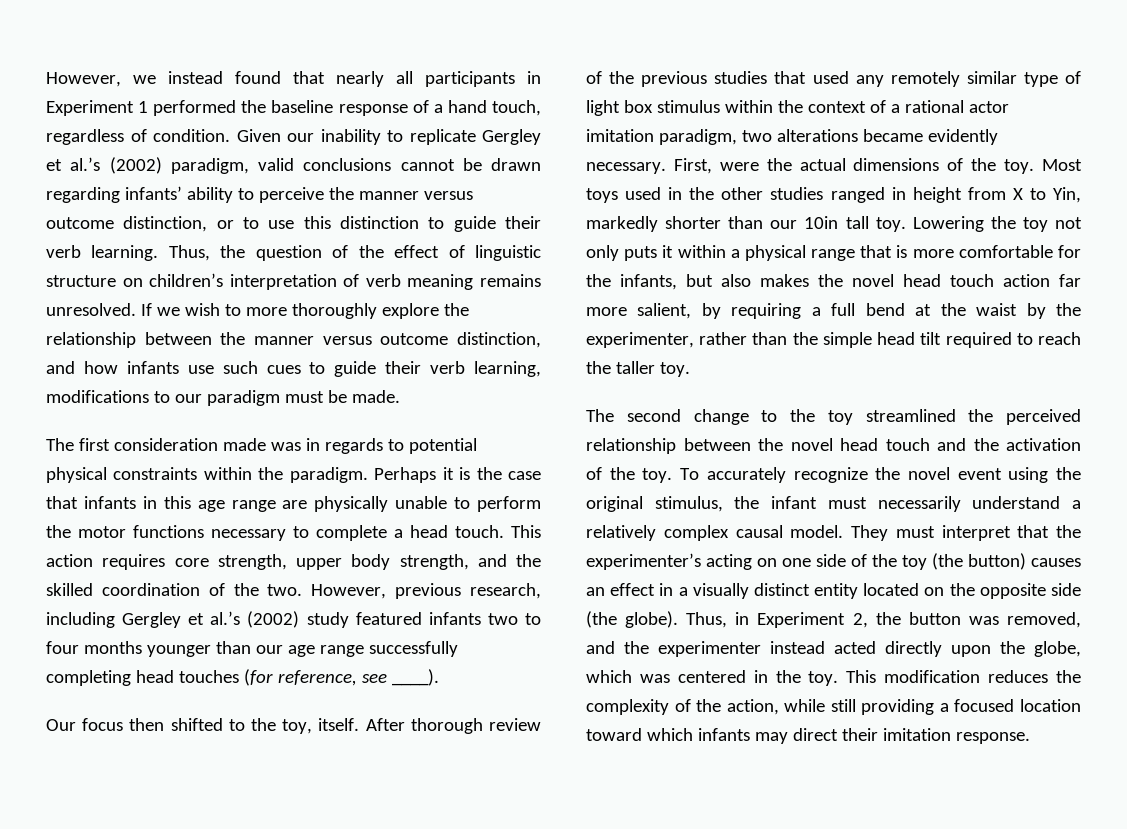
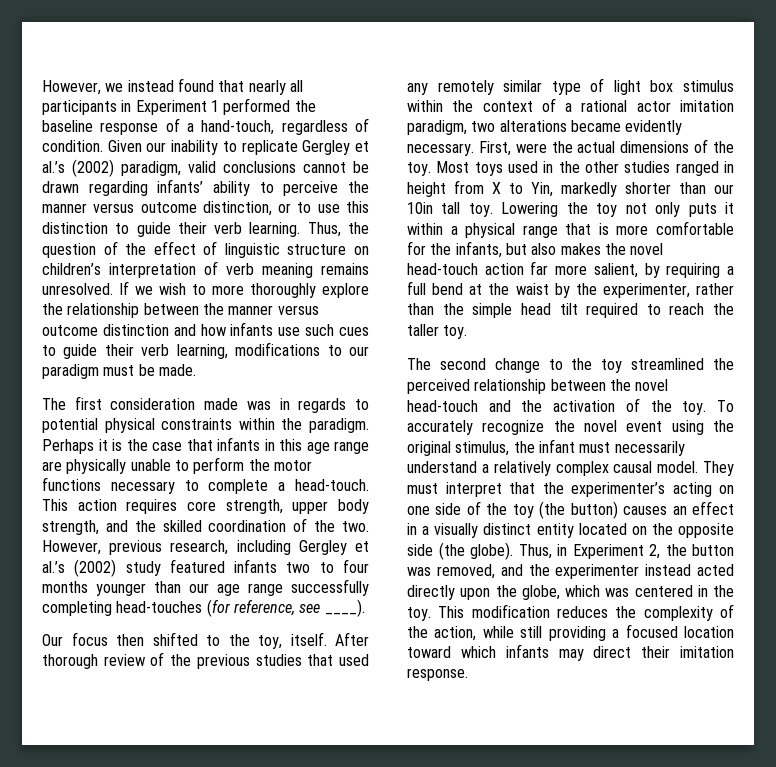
- However, we instead found that nearly all participants in Experiment 1 performed the baseline response of a hand touch, regardless of condition.
+ However, we instead found that nearly all participants in Experiment 1 performed the baseline response of a hand-touch, regardless of condition.
- If we wish to more thoroughly explore the relationship between the manner versus outcome distinction, and how infants use such cues to guide their verb learning, modifications to our paradigm must be made.
+ If we wish to more thoroughly explore the relationship between the manner versus outcome distinction and how infants use such cues to guide their verb learning, modifications to our paradigm must be made.
- Perhaps it is the case that infants in this age range are physically unable to perform the motor functions necessary to complete a head touch.
+ Perhaps it is the case that infants in this age range are physically unable to perform the motor functions necessary to complete a head-touch.
- However, previous research, including Gergley et al.’s (2002) study featured infants two to four months younger than our age range successfully completing head touches (for reference, see ____).
+ However, previous research, including Gergley et al.’s (2002) study featured infants two to four months younger than our age range successfully completing head-touches (for reference, see ____).
- Lowering the toy not only puts it within a physical range that is more comfortable for the infants, but also makes the novel head touch action far more salient, by requiring a full bend at the waist by the experimenter, rather than the simple head tilt required to reach the taller toy.
+ Lowering the toy not only puts it within a physical range that is more comfortable for the infants, but also makes the novel head-touch action far more salient, by requiring a full bend at the waist by the experimenter, rather than the simple head tilt required to reach the taller toy.
- The second change to the toy streamlined the perceived relationship between the novel head touch and the activation of the toy.
+ The second change to the toy streamlined the perceived relationship between the novel head-touch and the activation of the toy.

